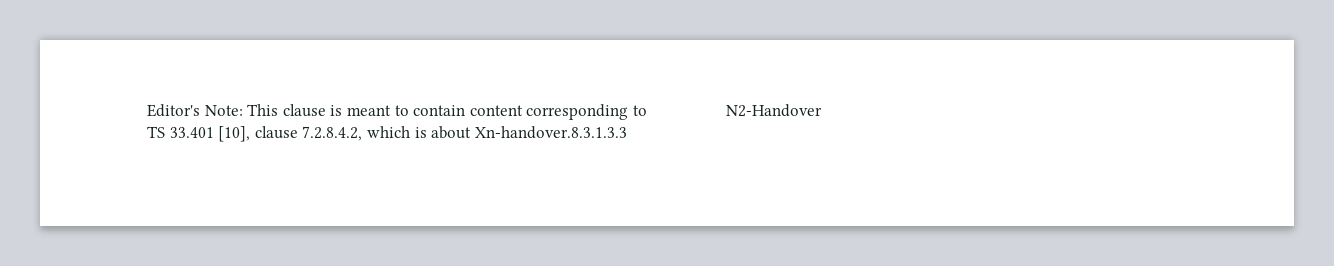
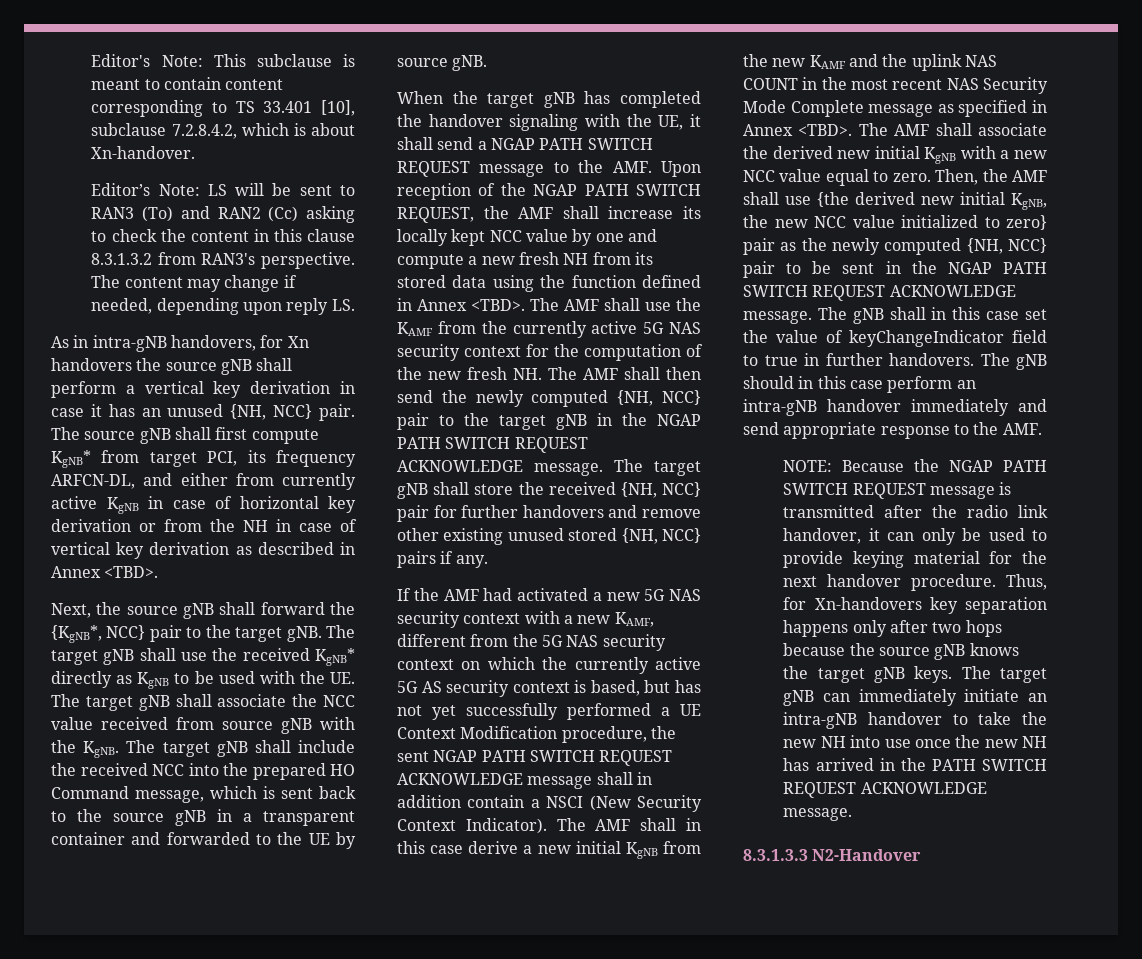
- Editor's Note: This clause is meant to contain content corresponding to TS 33.401 [10], clause 7.2.8.4.2, which is about Xn-handover.8.3.1.3.3 N2-Handover
+ Editor's Note: This subclause is meant to contain content corresponding to TS 33.401 [10], subclause 7.2.8.4.2, which is about Xn-handover.
+ Editor’s Note: LS will be sent to RAN3 (To) and RAN2 (Cc) asking to check the content in this clause 8.3.1.3.2 from RAN3's perspective. The content may change if needed, depending upon reply LS.
+ As in intra-gNB handovers, for Xn handovers the source gNB shall perform a vertical key derivation in case it has an unused {NH, NCC} pair. The source gNB shall first compute KgNB* from target PCI, its frequency ARFCN-DL, and either from currently active KgNB in case of horizontal key derivation or from the NH in case of vertical key derivation as described in Annex <TBD>.
+ Next, the source gNB shall forward the {KgNB*, NCC} pair to the target gNB. The target gNB shall use the received KgNB* directly as KgNB to be used with the UE. The target gNB shall associate the NCC value received from source gNB with the KgNB. The target gNB shall include the received NCC into the prepared HO Command message, which is sent back to the source gNB in a transparent container and forwarded to the UE by source gNB.
+ When the target gNB has completed the handover signaling with the UE, it shall send a NGAP PATH SWITCH REQUEST message to the AMF. Upon reception of the NGAP PATH SWITCH REQUEST, the AMF shall increase its locally kept NCC value by one and compute a new fresh NH from its stored data using the function defined in Annex <TBD>. The AMF shall use the KAMF from the currently active 5G NAS security context for the computation of the new fresh NH. The AMF shall then send the newly computed {NH, NCC} pair to the target gNB in the NGAP PATH SWITCH REQUEST ACKNOWLEDGE message. The target gNB shall store the received {NH, NCC} pair for further handovers and remove other existing unused stored {NH, NCC} pairs if any.
+ If the AMF had activated a new 5G NAS security context with a new KAMF, different from the 5G NAS security context on which the currently active 5G AS security context is based, but has not yet successfully performed a UE Context Modification procedure, the sent NGAP PATH SWITCH REQUEST ACKNOWLEDGE message shall in addition contain a NSCI (New Security Context Indicator). The AMF shall in this case derive a new initial KgNB from the new KAMF and the uplink NAS COUNT in the most recent NAS Security Mode Complete message as specified in Annex <TBD>. The AMF shall associate the derived new initial KgNB with a new NCC value equal to zero. Then, the AMF shall use {the derived new initial KgNB, the new NCC value initialized to zero} pair as the newly computed {NH, NCC} pair to be sent in the NGAP PATH SWITCH REQUEST ACKNOWLEDGE message. The gNB shall in this case set the value of keyChangeIndicator field to true in further handovers. The gNB should in this case perform an intra-gNB handover immediately and send appropriate response to the AMF.
+ NOTE: Because the NGAP PATH SWITCH REQUEST message is transmitted after the radio link handover, it can only be used to provide keying material for the next handover procedure. Thus, for Xn-handovers key separation happens only after two hops because the source gNB knows the target gNB keys. The target gNB can immediately initiate an intra-gNB handover to take the new NH into use once the new NH has arrived in the PATH SWITCH REQUEST ACKNOWLEDGE message.
+ 8.3.1.3.3 N2-Handover

